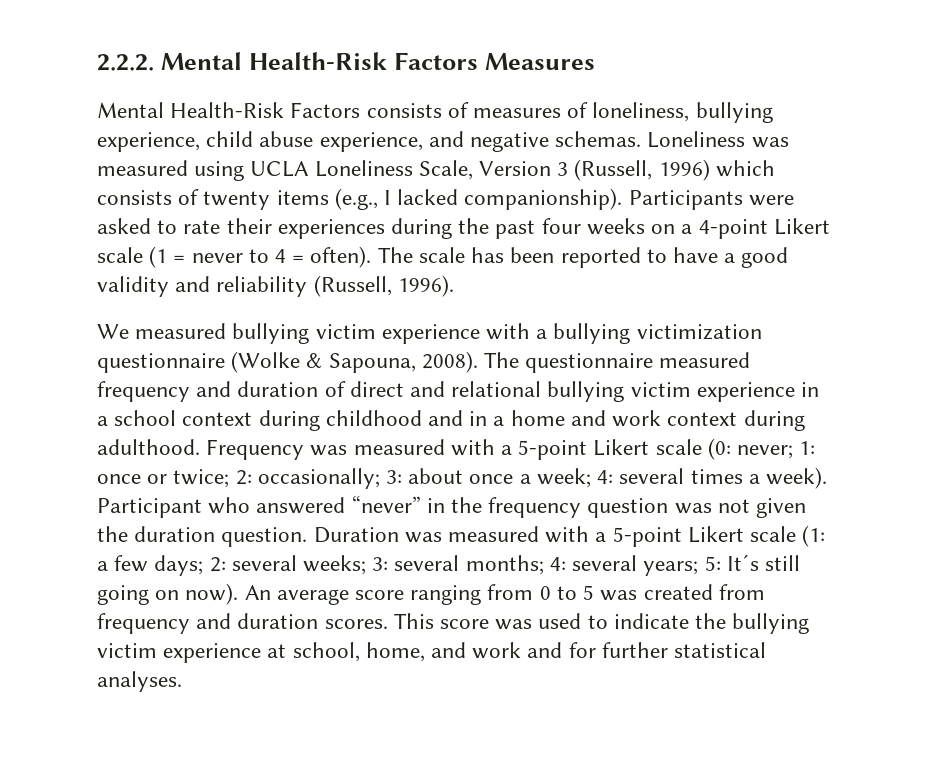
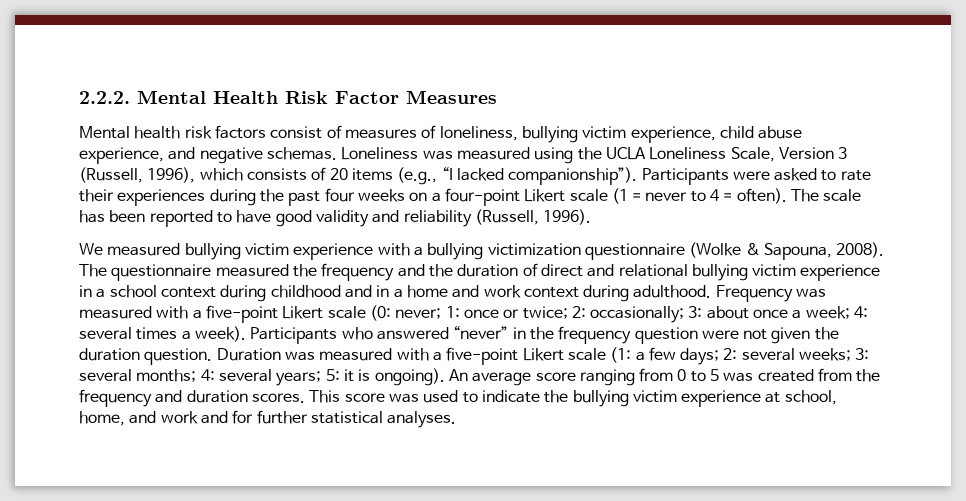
- 2.2.2. Mental Health-Risk Factors Measures
+ 2.2.2. Mental Health Risk Factor Measures
- Mental Health-Risk Factors consists of measures of loneliness, bullying experience, child abuse experience, and negative schemas.
+ Mental health risk factors consist of measures of loneliness, bullying victim experience, child abuse experience, and negative schemas.
- Loneliness was measured using UCLA Loneliness Scale, Version 3 (Russell, 1996) which consists of twenty items (e.g., I lacked companionship).
+ Loneliness was measured using the UCLA Loneliness Scale, Version 3 (Russell, 1996), which consists of 20 items (e.g., “I lacked companionship”).
- Participants were asked to rate their experiences during the past four weeks on a 4-point Likert scale (1 = never to 4 = often).
+ Participants were asked to rate their experiences during the past four weeks on a four-point Likert scale (1 = never to 4 = often).
- The scale has been reported to have a good validity and reliability (Russell, 1996).
+ The scale has been reported to have good validity and reliability (Russell, 1996).
- The questionnaire measured frequency and duration of direct and relational bullying victim experience in a school context during childhood and in a home and work context during adulthood.
+ The questionnaire measured the frequency and the duration of direct and relational bullying victim experience in a school context during childhood and in a home and work context during adulthood.
- Frequency was measured with a 5-point Likert scale (0: never; 1: once or twice; 2: occasionally; 3: about once a week; 4: several times a week).
+ Frequency was measured with a five-point Likert scale (0: never; 1: once or twice; 2: occasionally; 3: about once a week; 4: several times a week).
- Participant who answered “never” in the frequency question was not given the duration question.
+ Participants who answered “never” in the frequency question were not given the duration question.
- Duration was measured with a 5-point Likert scale (1: a few days; 2: several weeks; 3: several months; 4: several years; 5: It´s still going on now).
+ Duration was measured with a five-point Likert scale (1: a few days; 2: several weeks; 3: several months; 4: several years; 5: it is ongoing).
- An average score ranging from 0 to 5 was created from frequency and duration scores.
+ An average score ranging from 0 to 5 was created from the frequency and duration scores.

